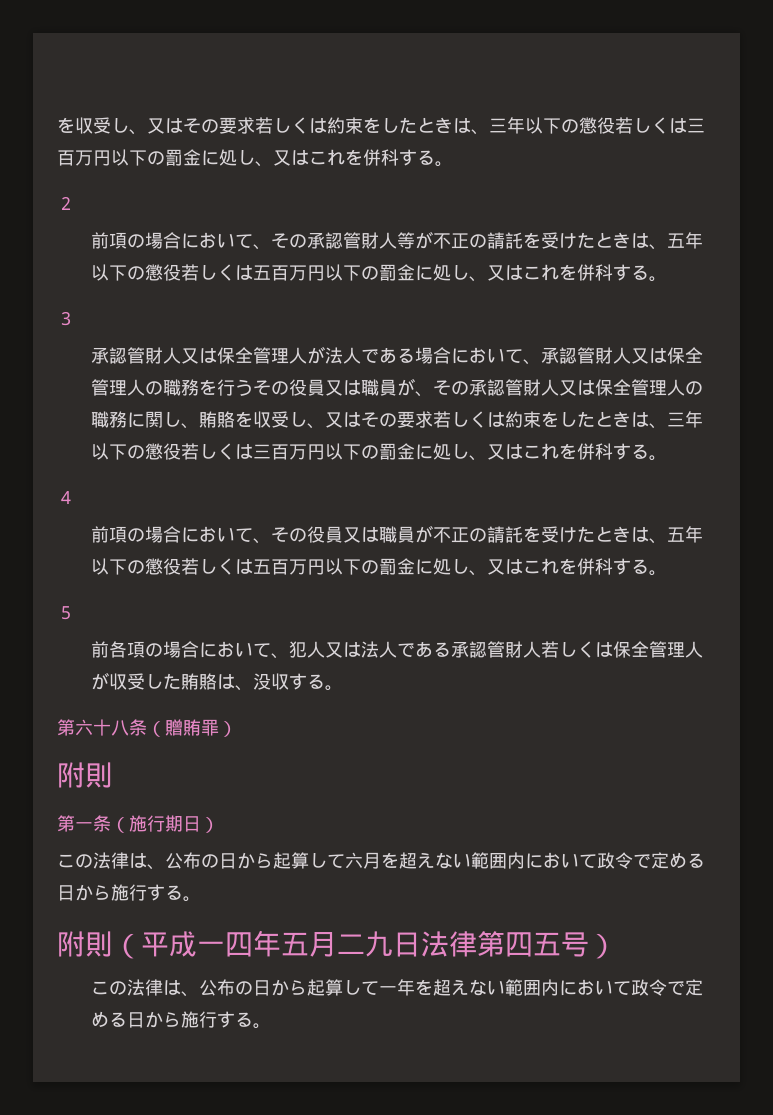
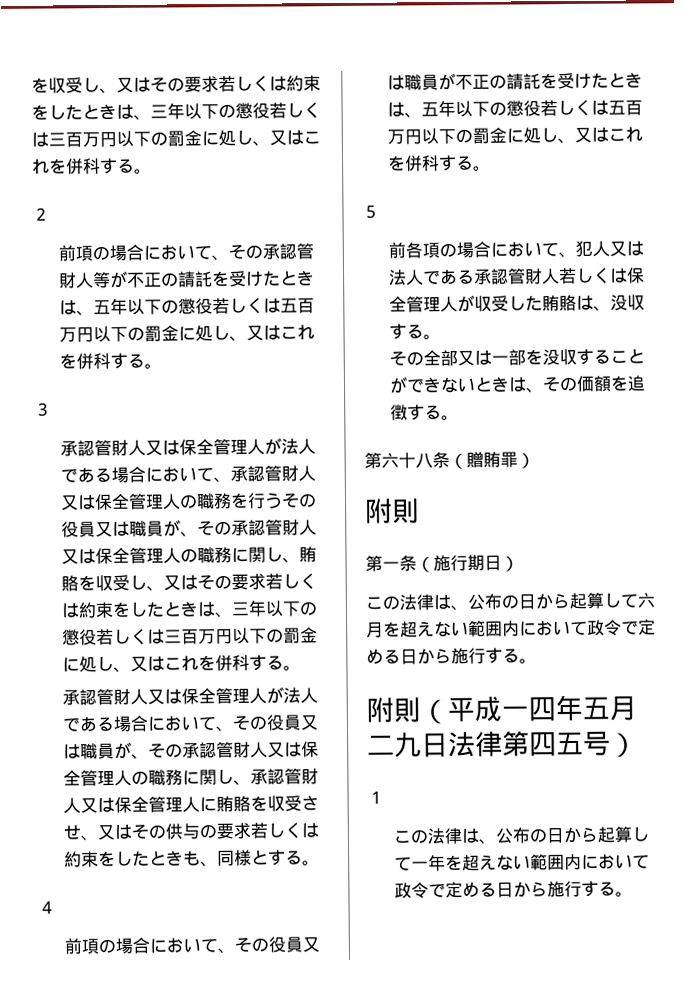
+ 承認管財人又は保全管理人が法人である場合において、その役員又は職員が、その承認管財人又は保全管理人の職務に関し、承認管財人又は保全管理人に賄賂を収受させ、又はその供与の要求若しくは約束をしたときも、同様とする。
+ その全部又は一部を没収することができないときは、その価額を追徴する。
+ １

